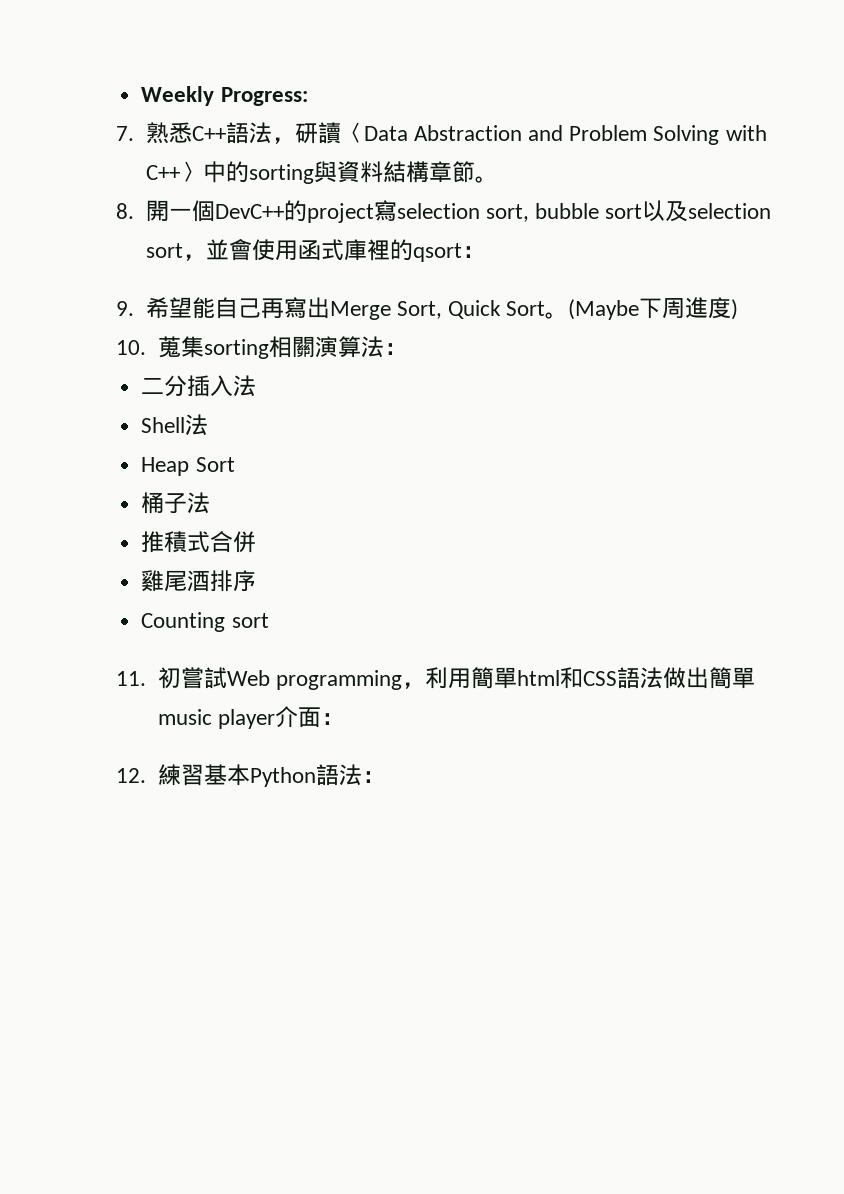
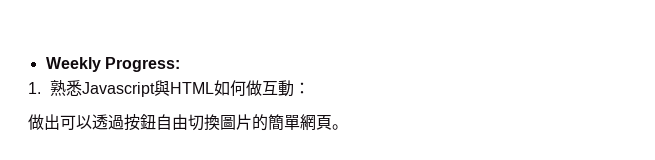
- 7.熟悉C++語法，研讀〈Data Abstraction and Problem Solving with C++〉中的sorting與資料結構章節。
- 8.開一個DevC++的project寫selection sort, bubble sort以及selection sort，並會使用函式庫裡的qsort：
- 9.希望能自己再寫出Merge Sort, Quick Sort。(Maybe下周進度)
- 10.蒐集sorting相關演算法：
- 二分插入法
- Shell法
- Heap Sort
- 桶子法
- 推積式合併
- 雞尾酒排序
- Counting sort
- 11.初嘗試Web programming，利用簡單html和CSS語法做出簡單music player介面：
- 12.練習基本Python語法：
+ 1.熟悉Javascript與HTML如何做互動：
+ 做出可以透過按鈕自由切換圖片的簡單網頁。

